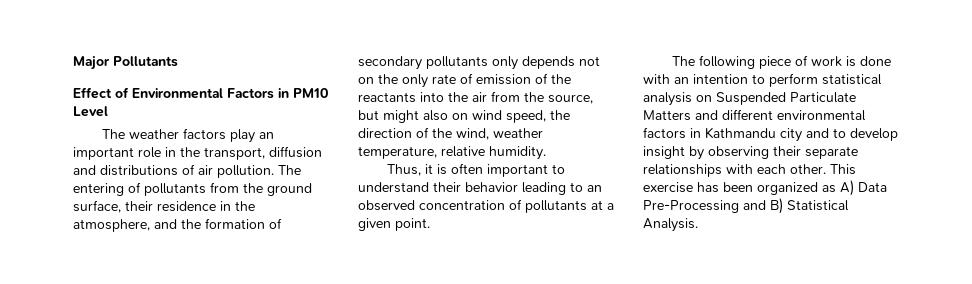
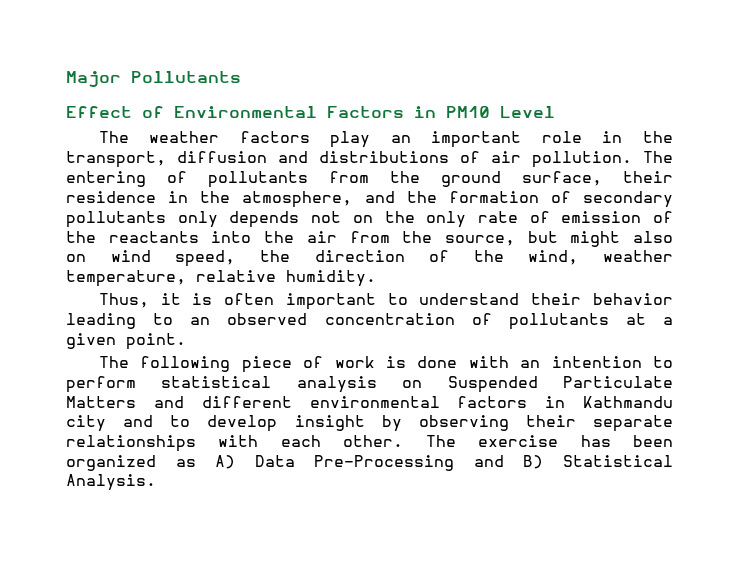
- This exercise has been organized as A) Data Pre-Processing and B) Statistical Analysis.
+ The exercise has been organized as A) Data Pre-Processing and B) Statistical Analysis.

